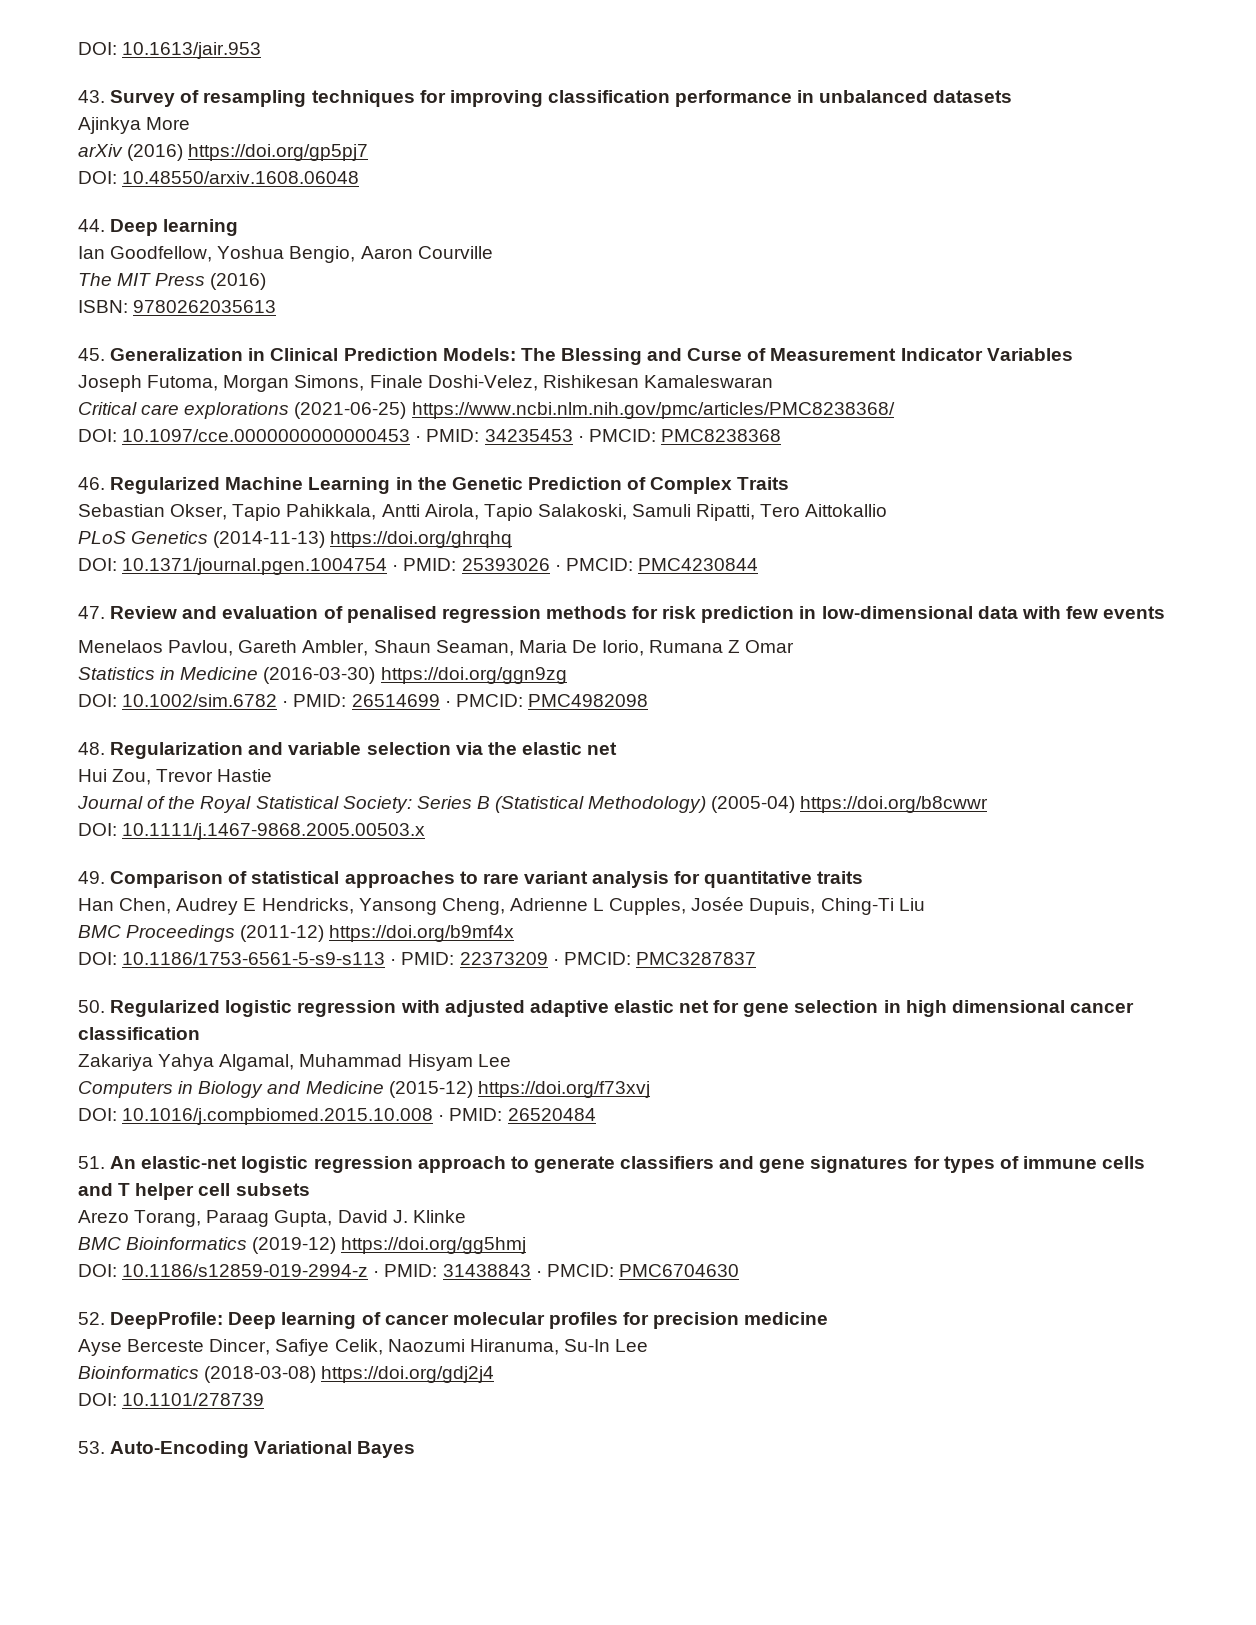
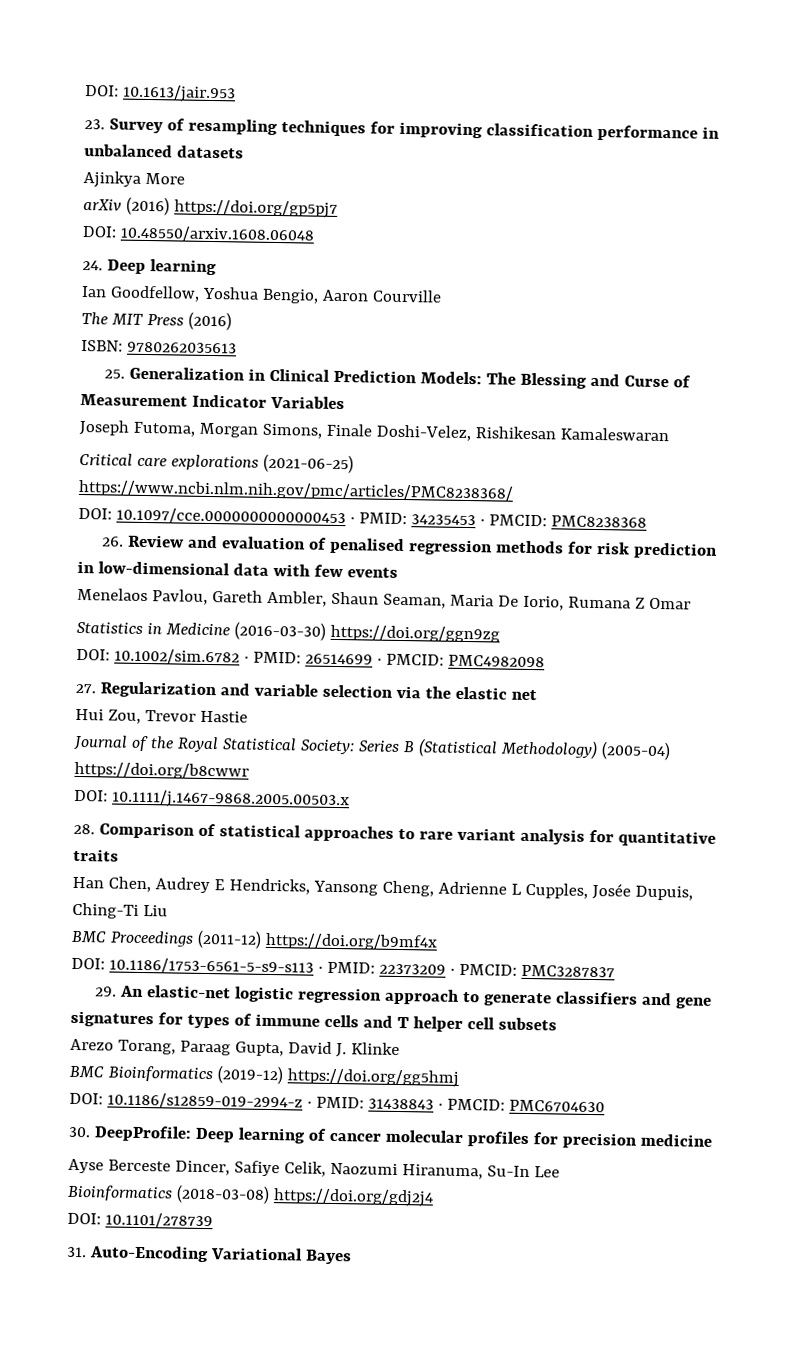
- 43. Survey of resampling techniques for improving classification performance in unbalanced datasets
+ 23. Survey of resampling techniques for improving classification performance in unbalanced datasets
- 44. Deep learning
+ 24. Deep learning
- 45. Generalization in Clinical Prediction Models: The Blessing and Curse of Measurement Indicator Variables
+ 25. Generalization in Clinical Prediction Models: The Blessing and Curse of Measurement Indicator Variables
- 46. Regularized Machine Learning in the Genetic Prediction of Complex Traits
- Sebastian Okser, Tapio Pahikkala, Antti Airola, Tapio Salakoski, Samuli Ripatti, Tero Aittokallio
- PLoS Genetics (2014-11-13) https://doi.org/ghrqhq
- DOI: 10.1371/journal.pgen.1004754 · PMID: 25393026 · PMCID: PMC4230844
- 47. Review and evaluation of penalised regression methods for risk prediction in low‐dimensional data with few events
+ 26. Review and evaluation of penalised regression methods for risk prediction in low‐dimensional data with few events
- 48. Regularization and variable selection via the elastic net
+ 27. Regularization and variable selection via the elastic net
- 49. Comparison of statistical approaches to rare variant analysis for quantitative traits
+ 28. Comparison of statistical approaches to rare variant analysis for quantitative traits
- 50. Regularized logistic regression with adjusted adaptive elastic net for gene selection in high dimensional cancer classification
- Zakariya Yahya Algamal, Muhammad Hisyam Lee
- Computers in Biology and Medicine (2015-12) https://doi.org/f73xvj
- DOI: 10.1016/j.compbiomed.2015.10.008 · PMID: 26520484
- 51. An elastic-net logistic regression approach to generate classifiers and gene signatures for types of immune cells and T helper cell subsets
+ 29. An elastic-net logistic regression approach to generate classifiers and gene signatures for types of immune cells and T helper cell subsets
- 52. DeepProfile: Deep learning of cancer molecular profiles for precision medicine
+ 30. DeepProfile: Deep learning of cancer molecular profiles for precision medicine
- 53. Auto-Encoding Variational Bayes
+ 31. Auto-Encoding Variational Bayes

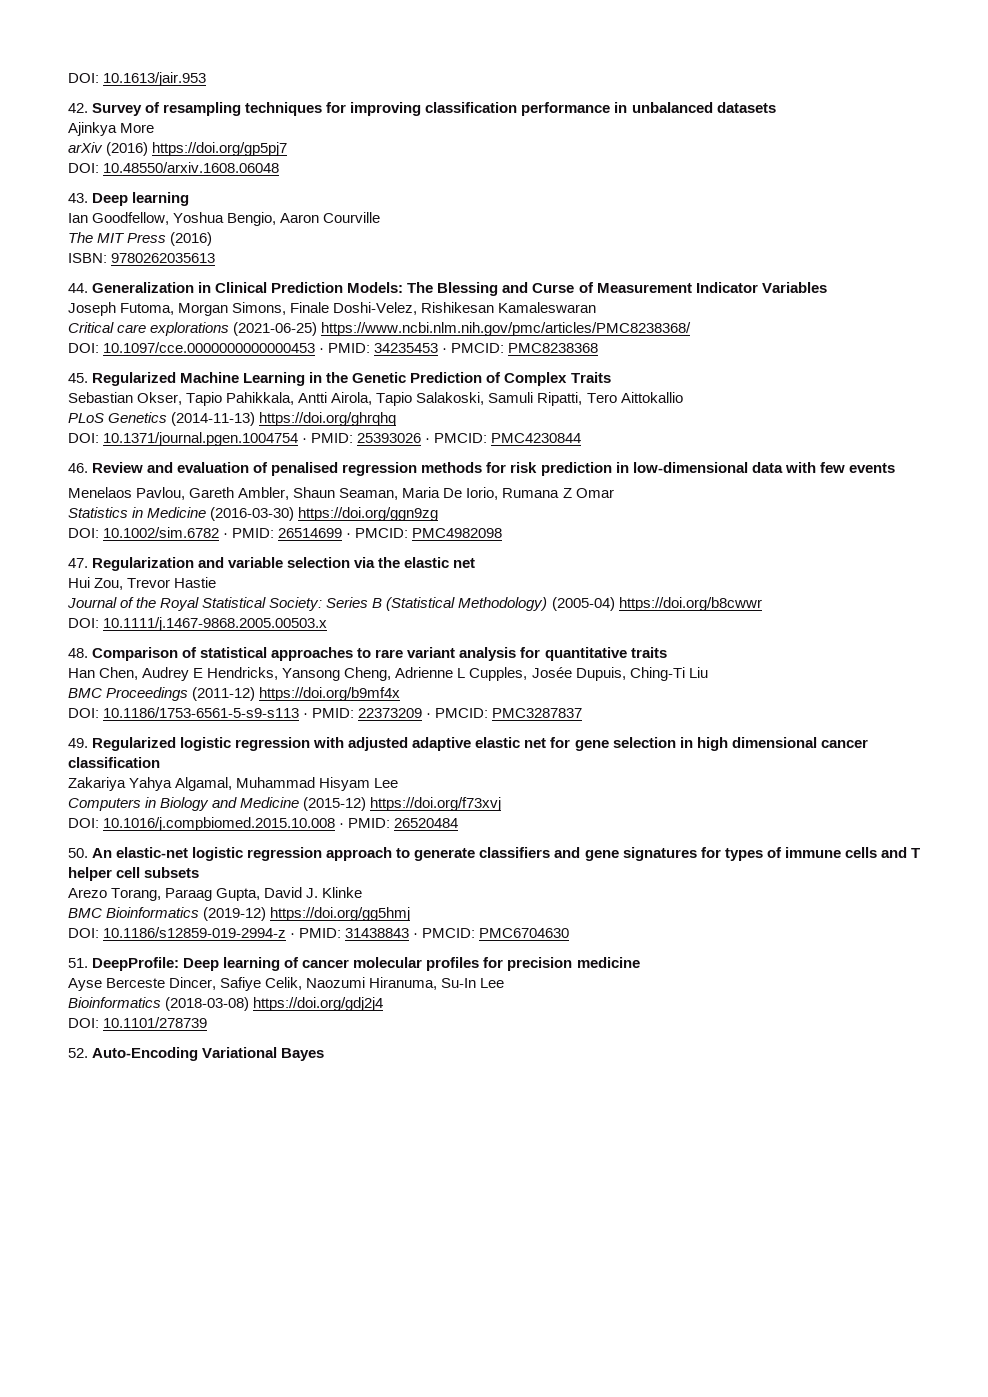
- 23. Survey of resampling techniques for improving classification performance in unbalanced datasets
+ 42. Survey of resampling techniques for improving classification performance in unbalanced datasets
- 24. Deep learning
+ 43. Deep learning
- 25. Generalization in Clinical Prediction Models: The Blessing and Curse of Measurement Indicator Variables
+ 44. Generalization in Clinical Prediction Models: The Blessing and Curse of Measurement Indicator Variables
- 26. Review and evaluation of penalised regression methods for risk prediction in low‐dimensional data with few events
+ 45. Regularized Machine Learning in the Genetic Prediction of Complex Traits
+ Sebastian Okser, Tapio Pahikkala, Antti Airola, Tapio Salakoski, Samuli Ripatti, Tero Aittokallio
+ PLoS Genetics (2014-11-13) https://doi.org/ghrqhq
+ DOI: 10.1371/journal.pgen.1004754 · PMID: 25393026 · PMCID: PMC4230844
+ 46. Review and evaluation of penalised regression methods for risk prediction in low‐dimensional data with few events
- 27. Regularization and variable selection via the elastic net
+ 47. Regularization and variable selection via the elastic net
- 28. Comparison of statistical approaches to rare variant analysis for quantitative traits
+ 48. Comparison of statistical approaches to rare variant analysis for quantitative traits
- 29. An elastic-net logistic regression approach to generate classifiers and gene signatures for types of immune cells and T helper cell subsets
+ 49. Regularized logistic regression with adjusted adaptive elastic net for gene selection in high dimensional cancer classification
+ Zakariya Yahya Algamal, Muhammad Hisyam Lee
+ Computers in Biology and Medicine (2015-12) https://doi.org/f73xvj
+ DOI: 10.1016/j.compbiomed.2015.10.008 · PMID: 26520484
+ 50. An elastic-net logistic regression approach to generate classifiers and gene signatures for types of immune cells and T helper cell subsets
- 30. DeepProfile: Deep learning of cancer molecular profiles for precision medicine
+ 51. DeepProfile: Deep learning of cancer molecular profiles for precision medicine
- 31. Auto-Encoding Variational Bayes
+ 52. Auto-Encoding Variational Bayes

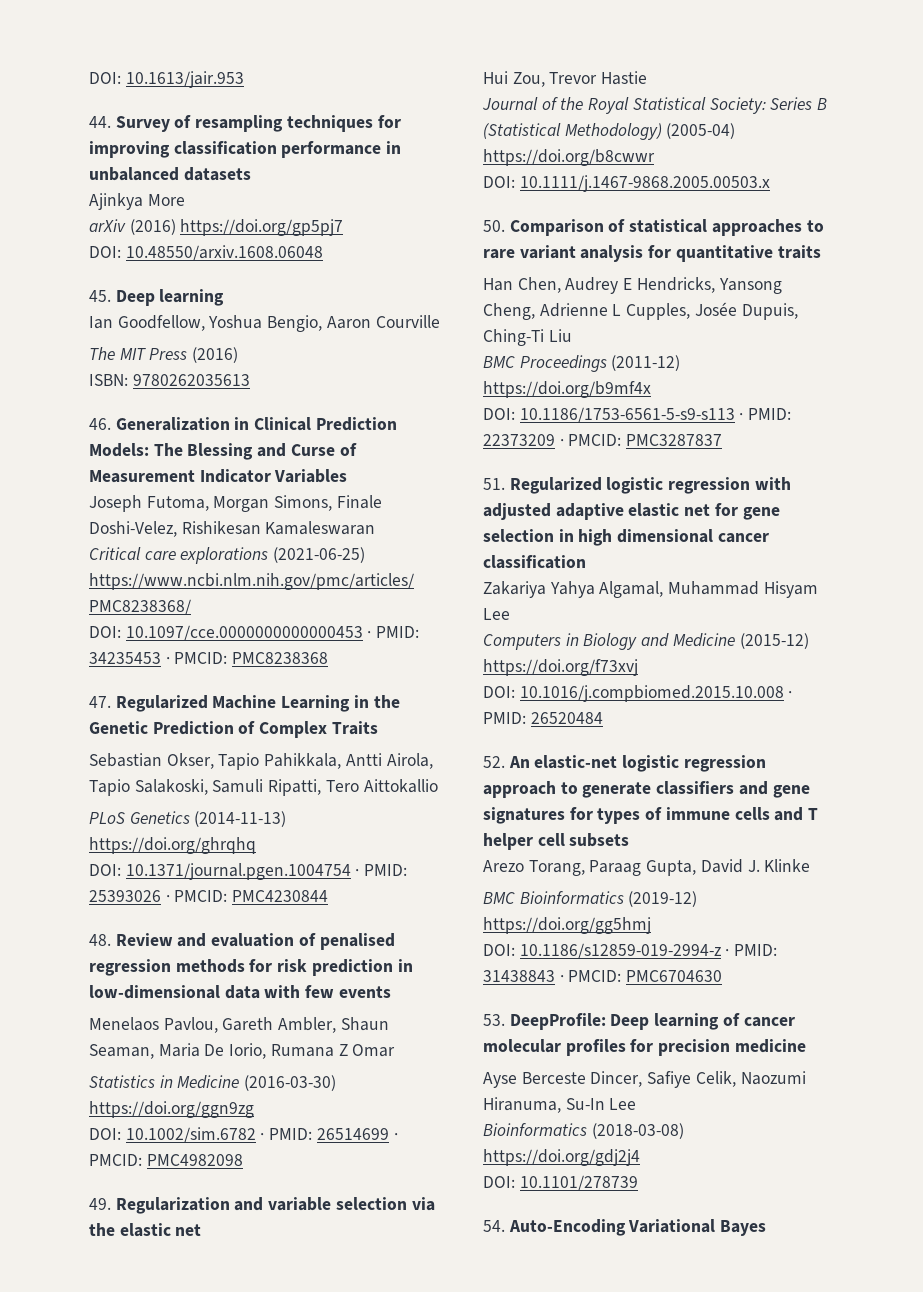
- 42. Survey of resampling techniques for improving classification performance in unbalanced datasets
+ 44. Survey of resampling techniques for improving classification performance in unbalanced datasets
- 43. Deep learning
+ 45. Deep learning
- 44. Generalization in Clinical Prediction Models: The Blessing and Curse of Measurement Indicator Variables
+ 46. Generalization in Clinical Prediction Models: The Blessing and Curse of Measurement Indicator Variables
- 45. Regularized Machine Learning in the Genetic Prediction of Complex Traits
+ 47. Regularized Machine Learning in the Genetic Prediction of Complex Traits
- 46. Review and evaluation of penalised regression methods for risk prediction in low‐dimensional data with few events
+ 48. Review and evaluation of penalised regression methods for risk prediction in low‐dimensional data with few events
- 47. Regularization and variable selection via the elastic net
+ 49. Regularization and variable selection via the elastic net
- 48. Comparison of statistical approaches to rare variant analysis for quantitative traits
+ 50. Comparison of statistical approaches to rare variant analysis for quantitative traits
- 49. Regularized logistic regression with adjusted adaptive elastic net for gene selection in high dimensional cancer classification
+ 51. Regularized logistic regression with adjusted adaptive elastic net for gene selection in high dimensional cancer classification
- 50. An elastic-net logistic regression approach to generate classifiers and gene signatures for types of immune cells and T helper cell subsets
+ 52. An elastic-net logistic regression approach to generate classifiers and gene signatures for types of immune cells and T helper cell subsets
- 51. DeepProfile: Deep learning of cancer molecular profiles for precision medicine
+ 53. DeepProfile: Deep learning of cancer molecular profiles for precision medicine
- 52. Auto-Encoding Variational Bayes
+ 54. Auto-Encoding Variational Bayes

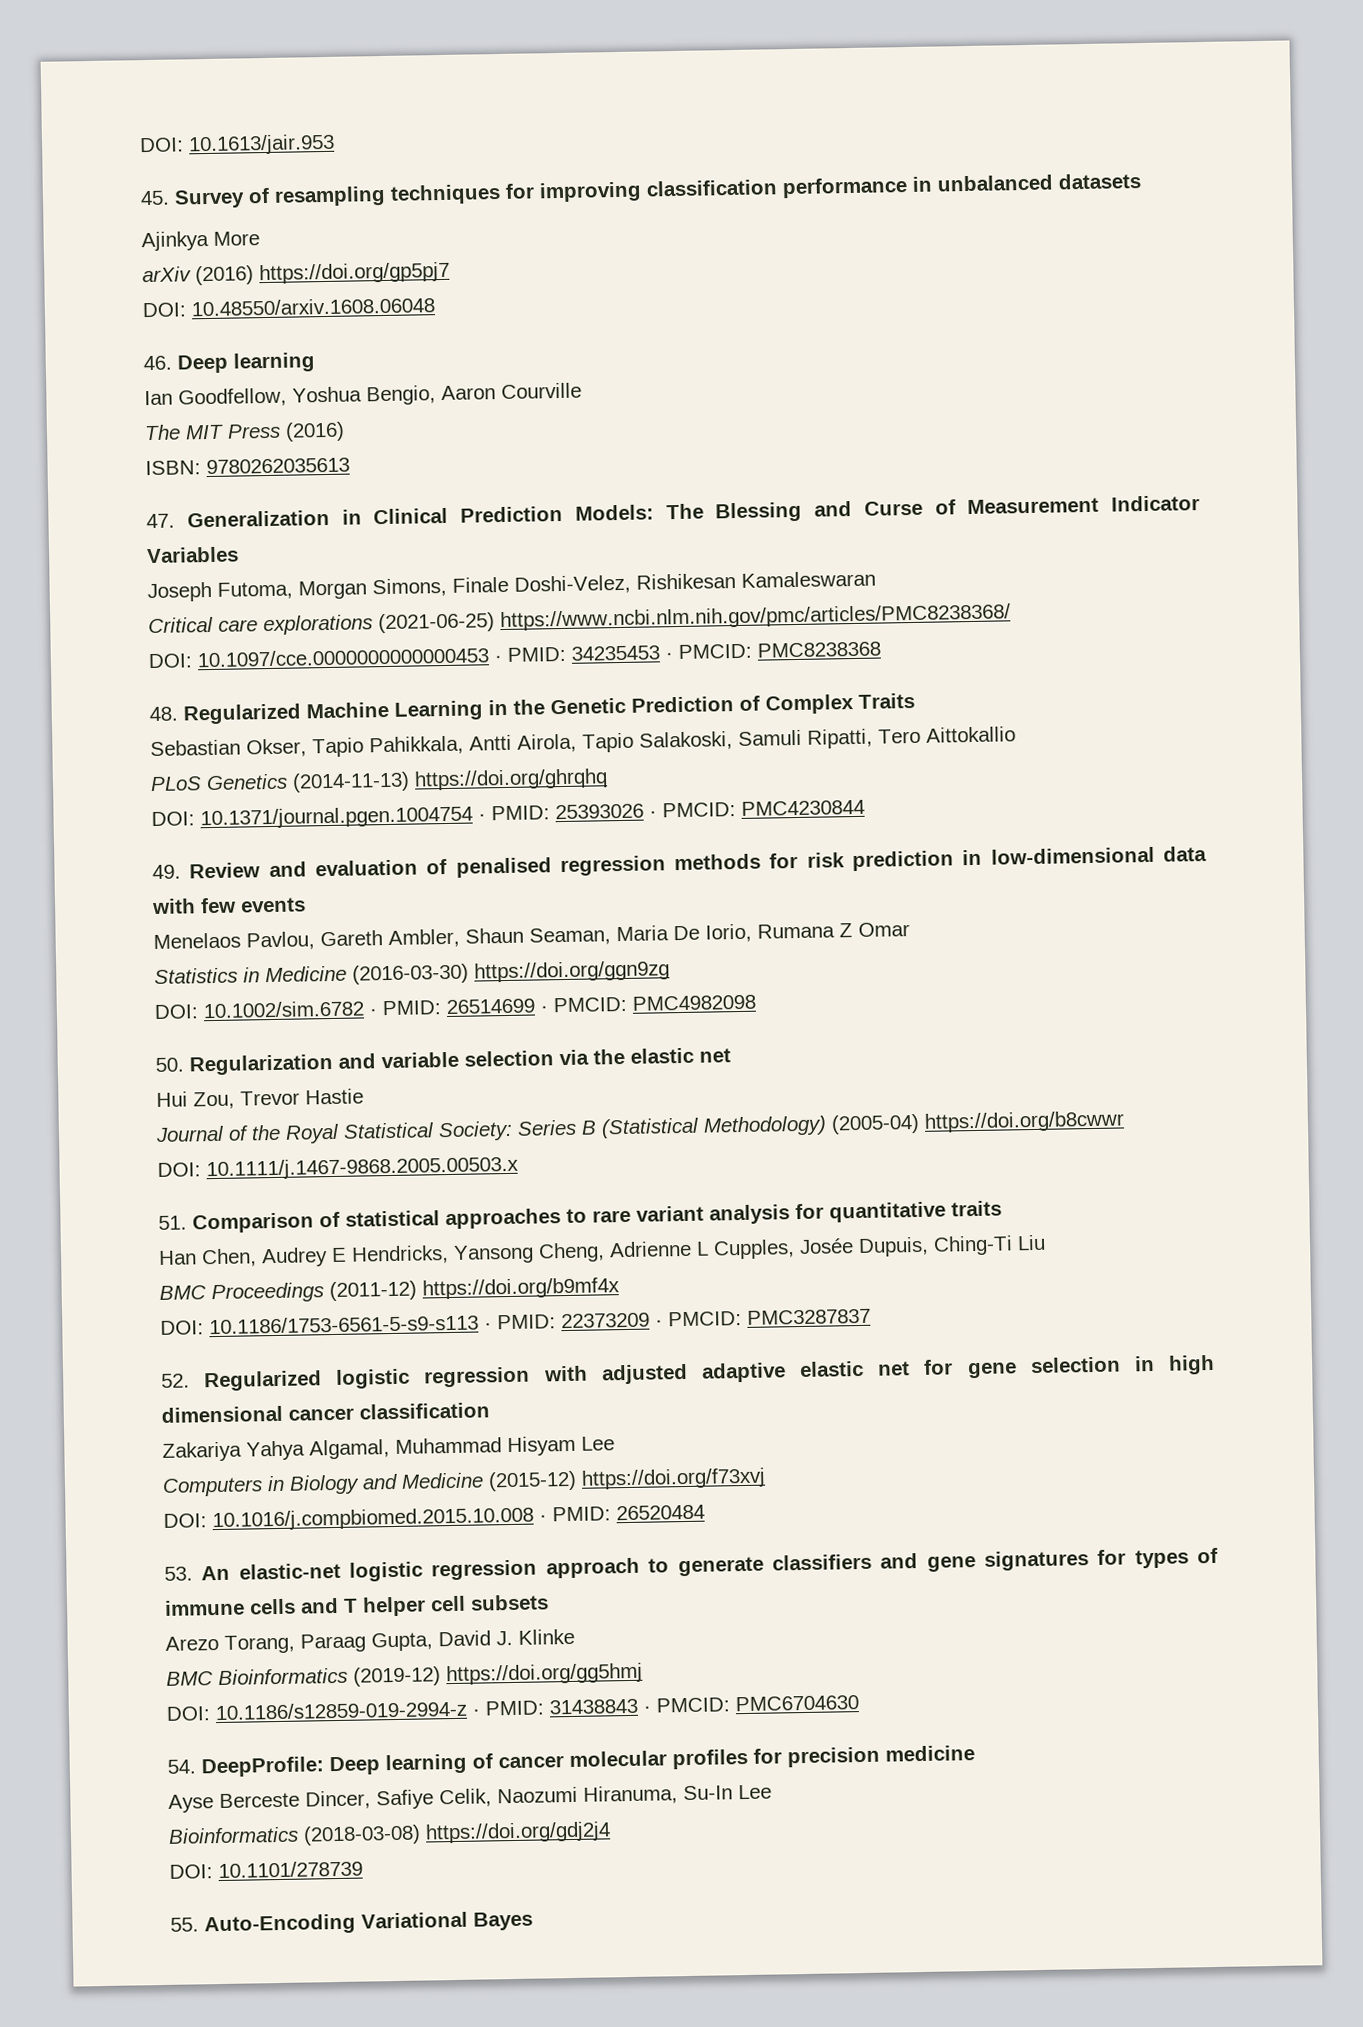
- 44. Survey of resampling techniques for improving classification performance in unbalanced datasets
+ 45. Survey of resampling techniques for improving classification performance in unbalanced datasets
- 45. Deep learning
+ 46. Deep learning
- 46. Generalization in Clinical Prediction Models: The Blessing and Curse of Measurement Indicator Variables
+ 47. Generalization in Clinical Prediction Models: The Blessing and Curse of Measurement Indicator Variables
- 47. Regularized Machine Learning in the Genetic Prediction of Complex Traits
+ 48. Regularized Machine Learning in the Genetic Prediction of Complex Traits
- 48. Review and evaluation of penalised regression methods for risk prediction in low‐dimensional data with few events
+ 49. Review and evaluation of penalised regression methods for risk prediction in low‐dimensional data with few events
- 49. Regularization and variable selection via the elastic net
+ 50. Regularization and variable selection via the elastic net
- 50. Comparison of statistical approaches to rare variant analysis for quantitative traits
+ 51. Comparison of statistical approaches to rare variant analysis for quantitative traits
- 51. Regularized logistic regression with adjusted adaptive elastic net for gene selection in high dimensional cancer classification
+ 52. Regularized logistic regression with adjusted adaptive elastic net for gene selection in high dimensional cancer classification
- 52. An elastic-net logistic regression approach to generate classifiers and gene signatures for types of immune cells and T helper cell subsets
+ 53. An elastic-net logistic regression approach to generate classifiers and gene signatures for types of immune cells and T helper cell subsets
- 53. DeepProfile: Deep learning of cancer molecular profiles for precision medicine
+ 54. DeepProfile: Deep learning of cancer molecular profiles for precision medicine
- 54. Auto-Encoding Variational Bayes
+ 55. Auto-Encoding Variational Bayes

